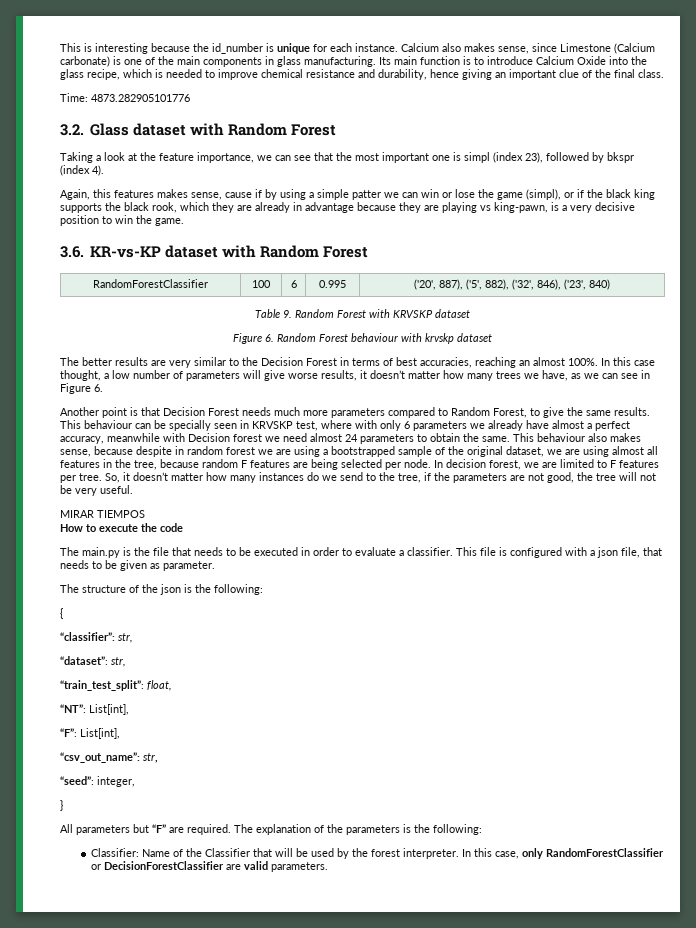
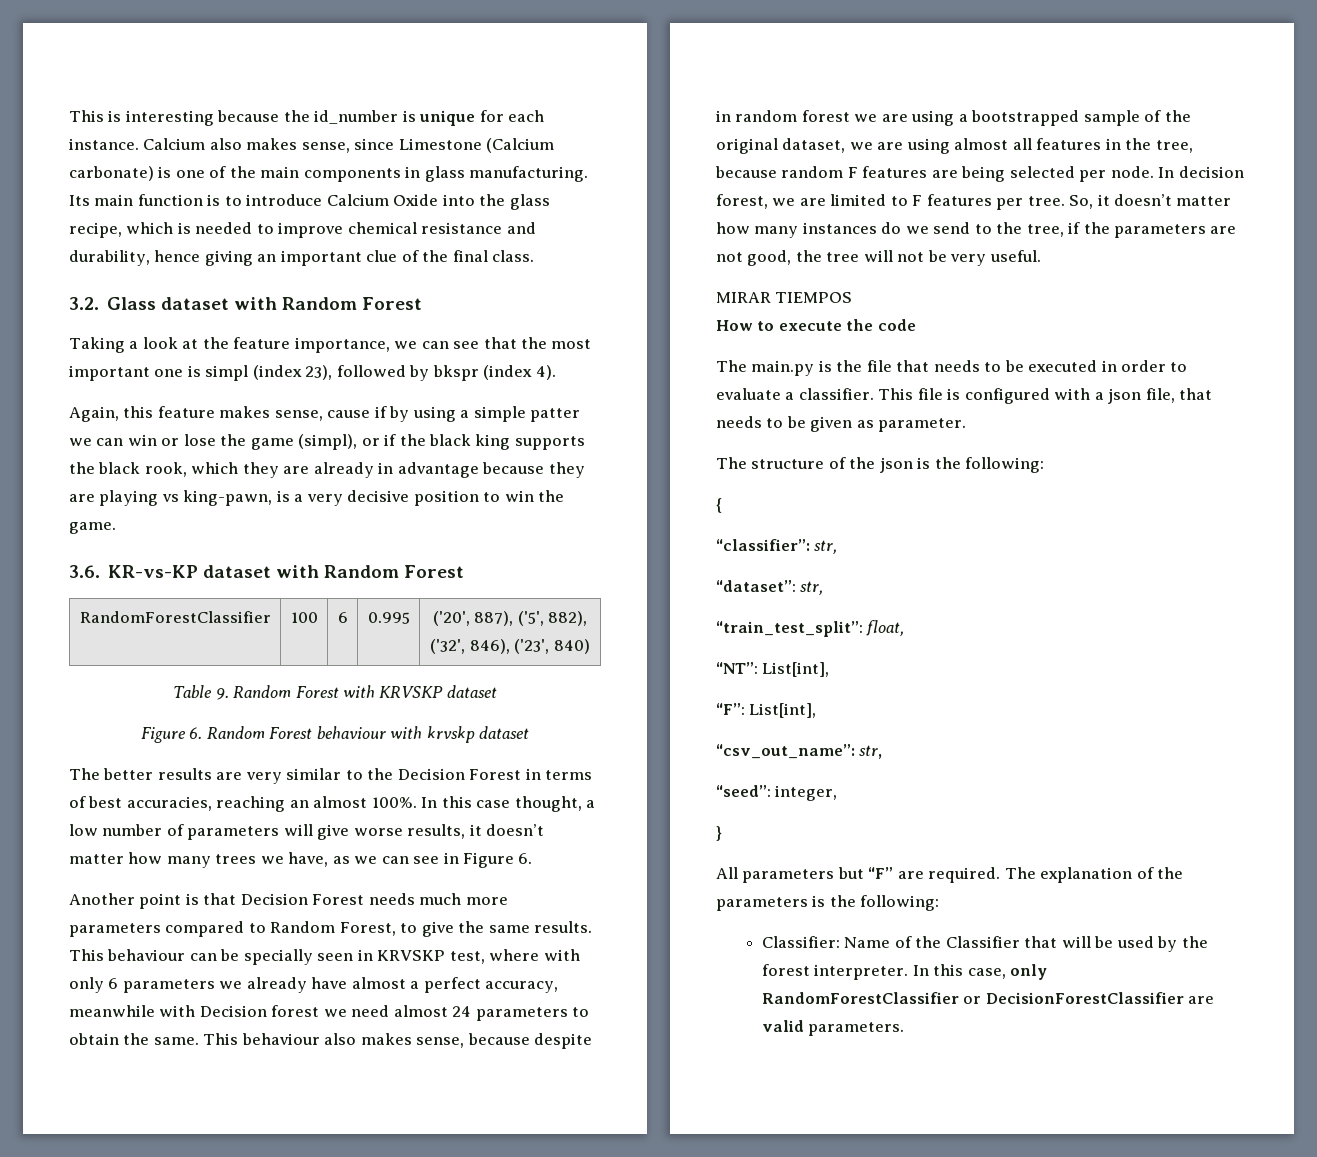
- Time: 4873.282905101776
- Again, this features makes sense, cause if by using a simple patter we can win or lose the game (simpl), or if the black king supports the black rook, which they are already in advantage because they are playing vs king-pawn, is a very decisive position to win the game.
+ Again, this feature makes sense, cause if by using a simple patter we can win or lose the game (simpl), or if the black king supports the black rook, which they are already in advantage because they are playing vs king-pawn, is a very decisive position to win the game.

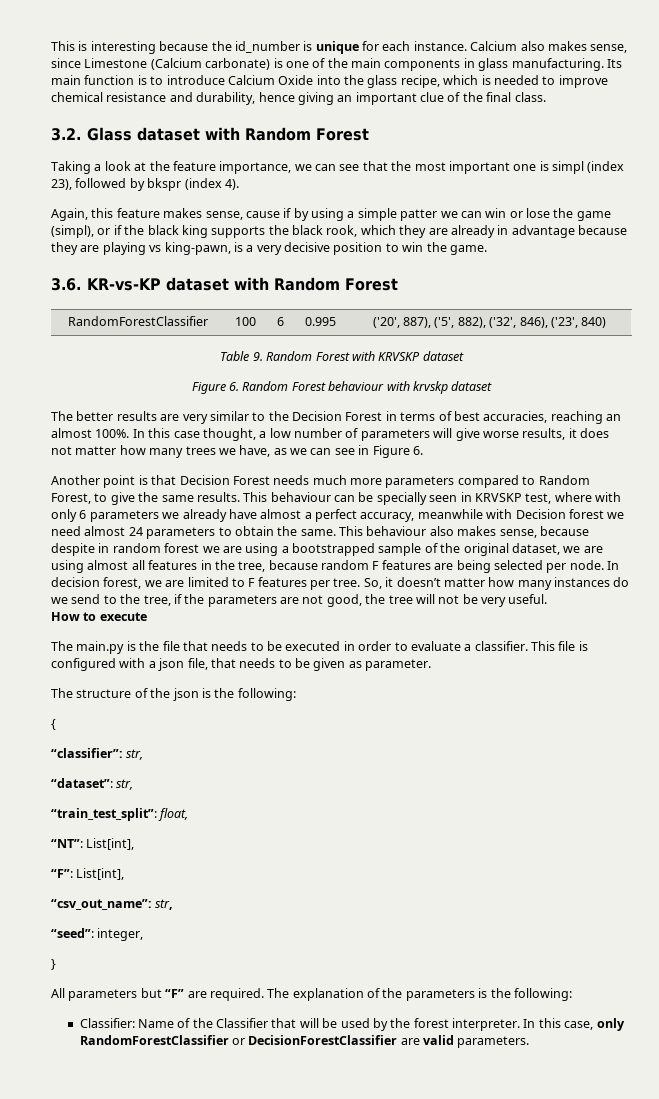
- In this case thought, a low number of parameters will give worse results, it doesn’t matter how many trees we have, as we can see in Figure 6.
+ In this case thought, a low number of parameters will give worse results, it does not matter how many trees we have, as we can see in Figure 6.
- MIRAR TIEMPOS
- How to execute the code
+ How to execute

